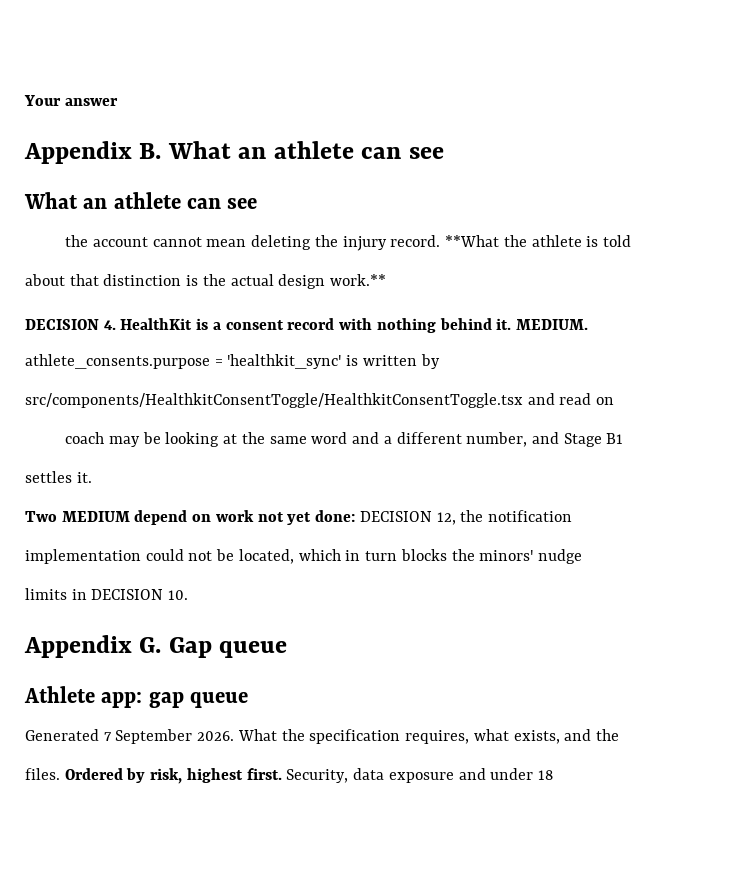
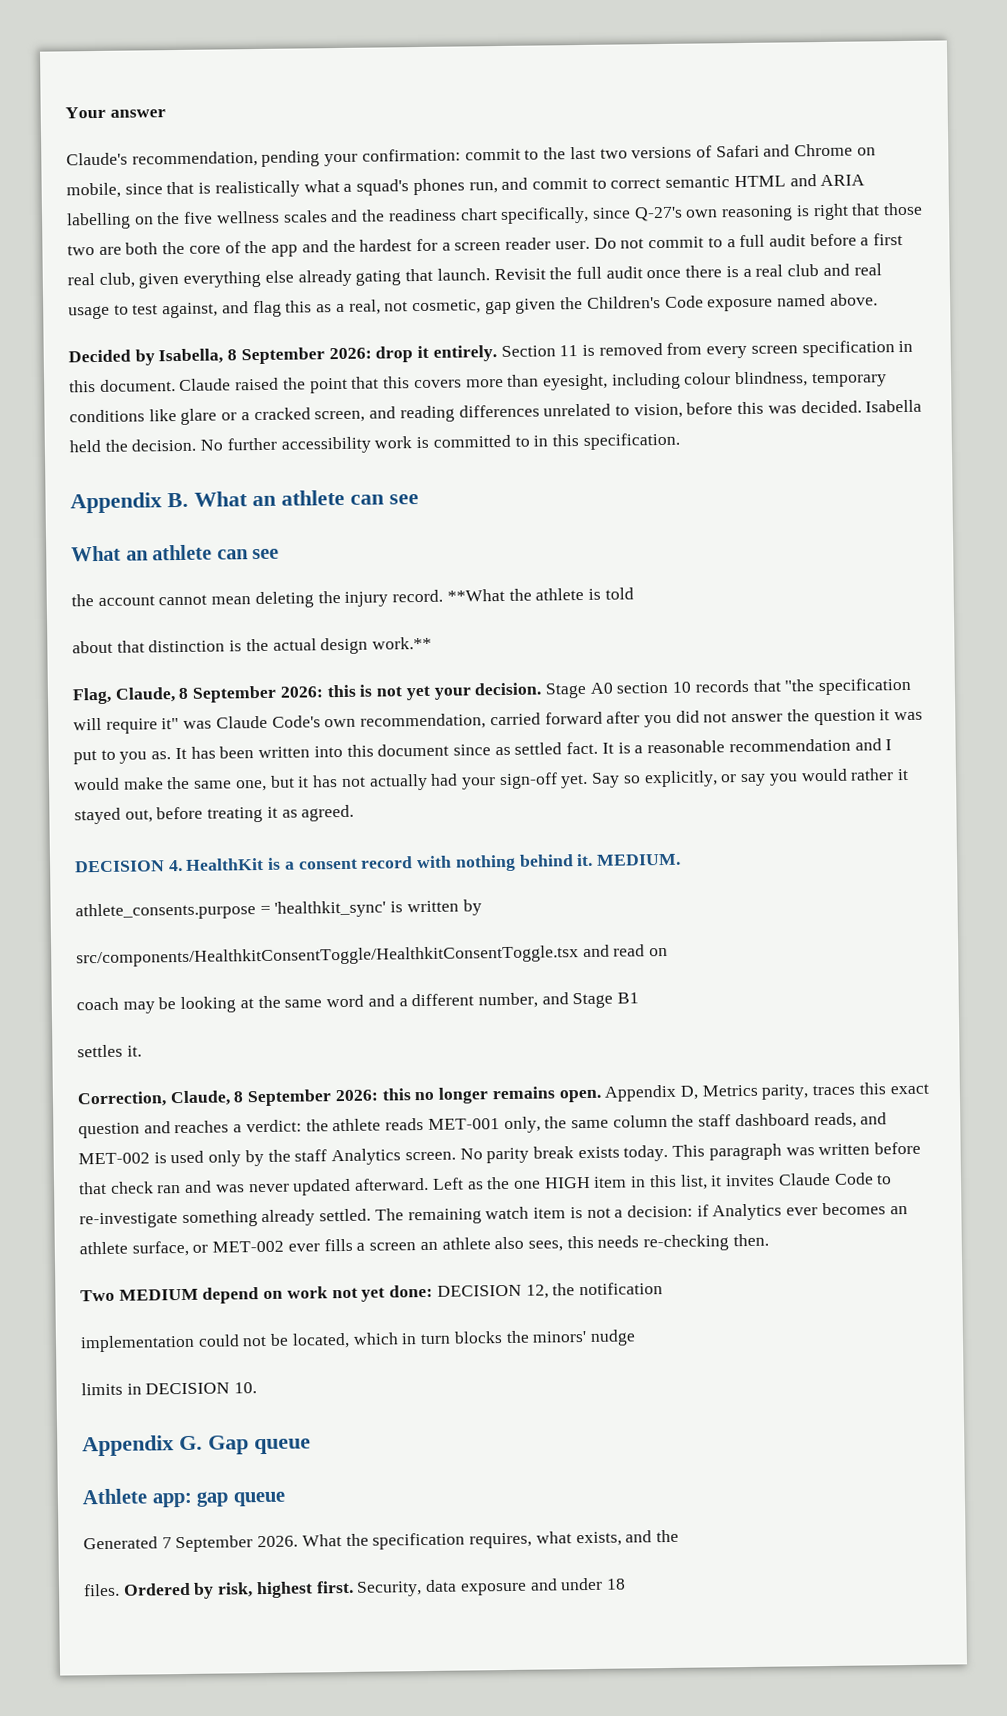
+ Claude's recommendation, pending your confirmation: commit to the last two versions of Safari and Chrome on mobile, since that is realistically what a squad's phones run, and commit to correct semantic HTML and ARIA labelling on the five wellness scales and the readiness chart specifically, since Q-27's own reasoning is right that those two are both the core of the app and the hardest for a screen reader user. Do not commit to a full audit before a first real club, given everything else already gating that launch. Revisit the full audit once there is a real club and real usage to test against, and flag this as a real, not cosmetic, gap given the Children's Code exposure named above.
+ Decided by Isabella, 8 September 2026: drop it entirely. Section 11 is removed from every screen specification in this document. Claude raised the point that this covers more than eyesight, including colour blindness, temporary conditions like glare or a cracked screen, and reading differences unrelated to vision, before this was decided. Isabella held the decision. No further accessibility work is committed to in this specification.
+ Flag, Claude, 8 September 2026: this is not yet your decision. Stage A0 section 10 records that "the specification will require it" was Claude Code's own recommendation, carried forward after you did not answer the question it was put to you as. It has been written into this document since as settled fact. It is a reasonable recommendation and I would make the same one, but it has not actually had your sign-off yet. Say so explicitly, or say you would rather it stayed out, before treating it as agreed.
+ Correction, Claude, 8 September 2026: this no longer remains open. Appendix D, Metrics parity, traces this exact question and reaches a verdict: the athlete reads MET-001 only, the same column the staff dashboard reads, and MET-002 is used only by the staff Analytics screen. No parity break exists today. This paragraph was written before that check ran and was never updated afterward. Left as the one HIGH item in this list, it invites Claude Code to re-investigate something already settled. The remaining watch item is not a decision: if Analytics ever becomes an athlete surface, or MET-002 ever fills a screen an athlete also sees, this needs re-checking then.

